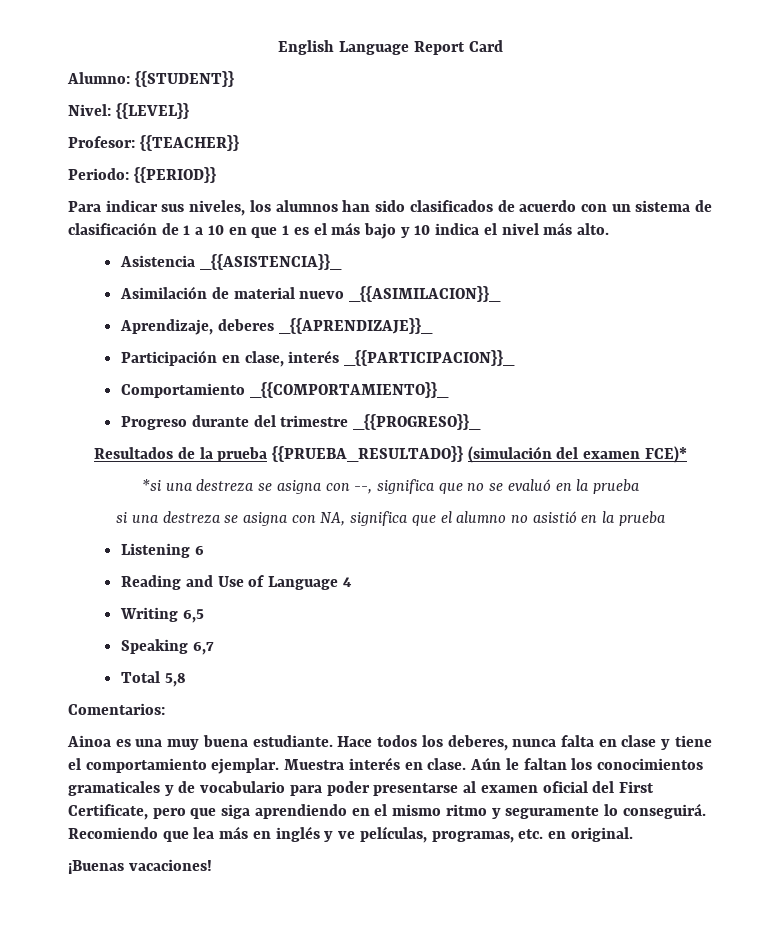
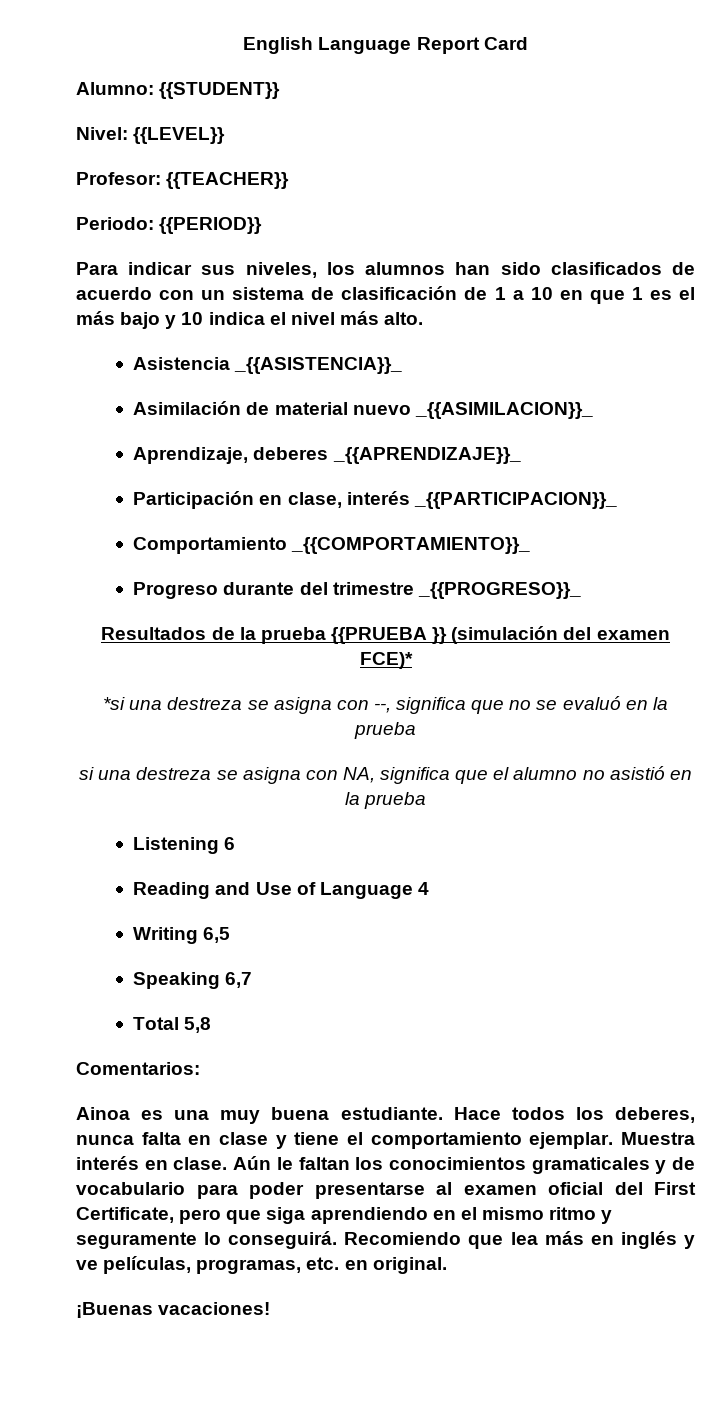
- Resultados de la prueba {{PRUEBA_RESULTADO}} (simulación del examen FCE)*
+ Resultados de la prueba {{PRUEBA }} (simulación del examen FCE)*

